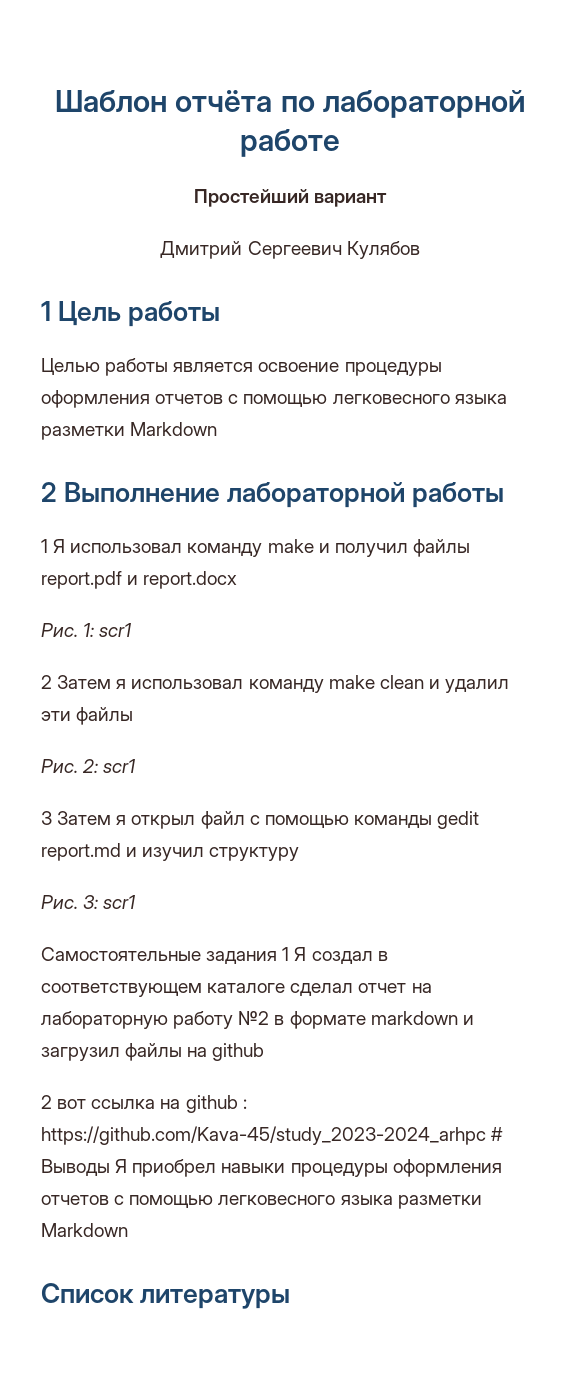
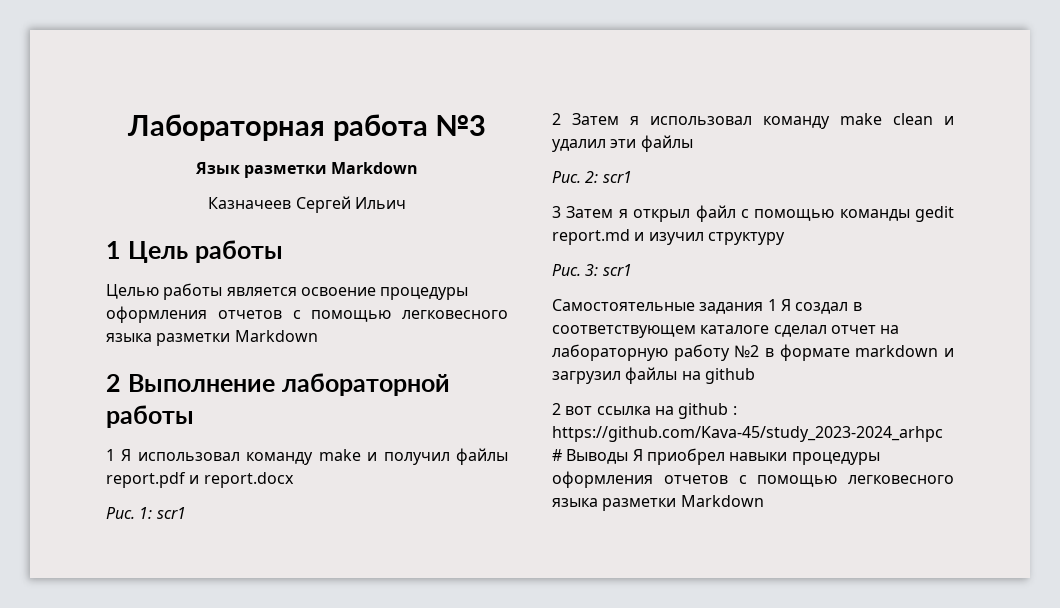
- Шаблон отчёта по лабораторной работе
- Простейший вариант
- Дмитрий Сергеевич Кулябов
+ Лабораторная работа №3
+ Язык разметки Markdown
+ Казначеев Сергей Ильич
- Список литературы

